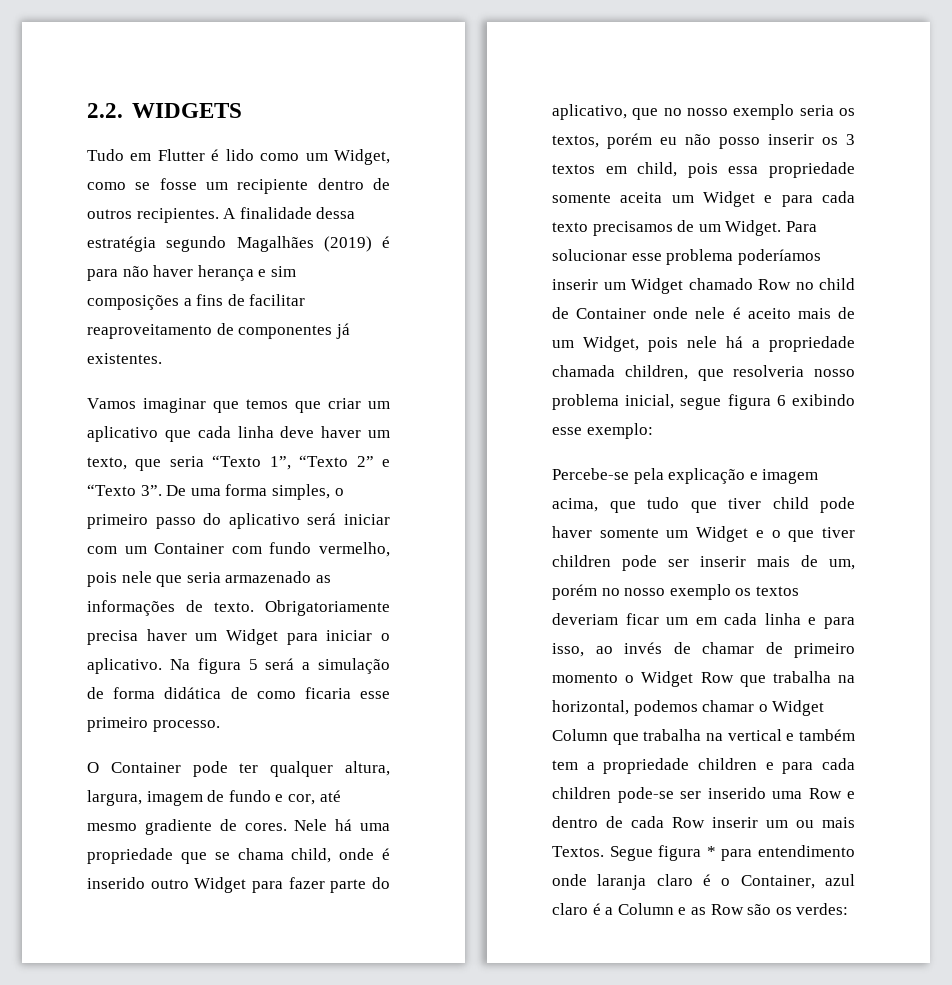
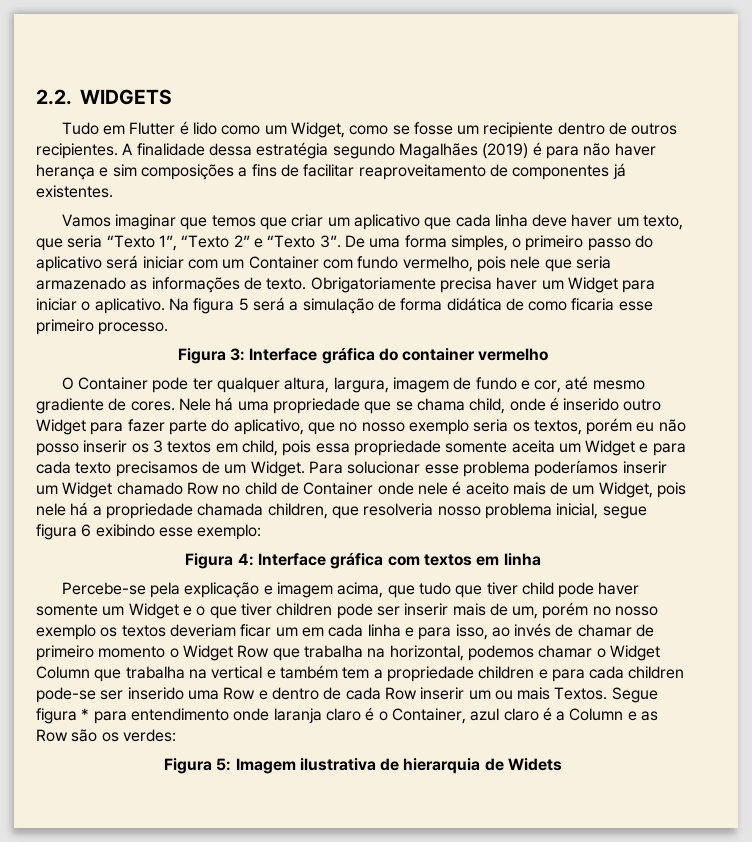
+ Figura 3: Interface gráfica do container vermelho
+ Figura 4: Interface gráfica com textos em linha
+ Figura 5: Imagem ilustrativa de hierarquia de Widets

